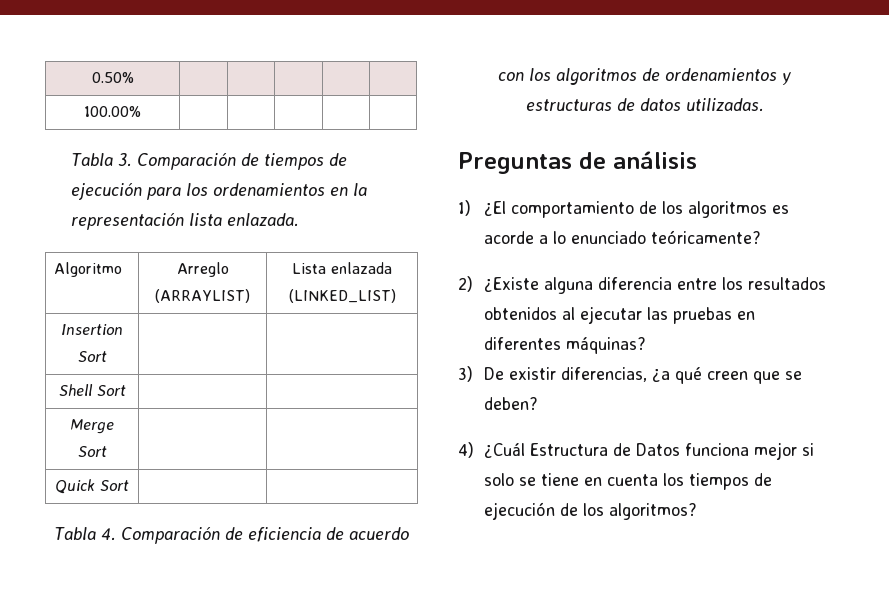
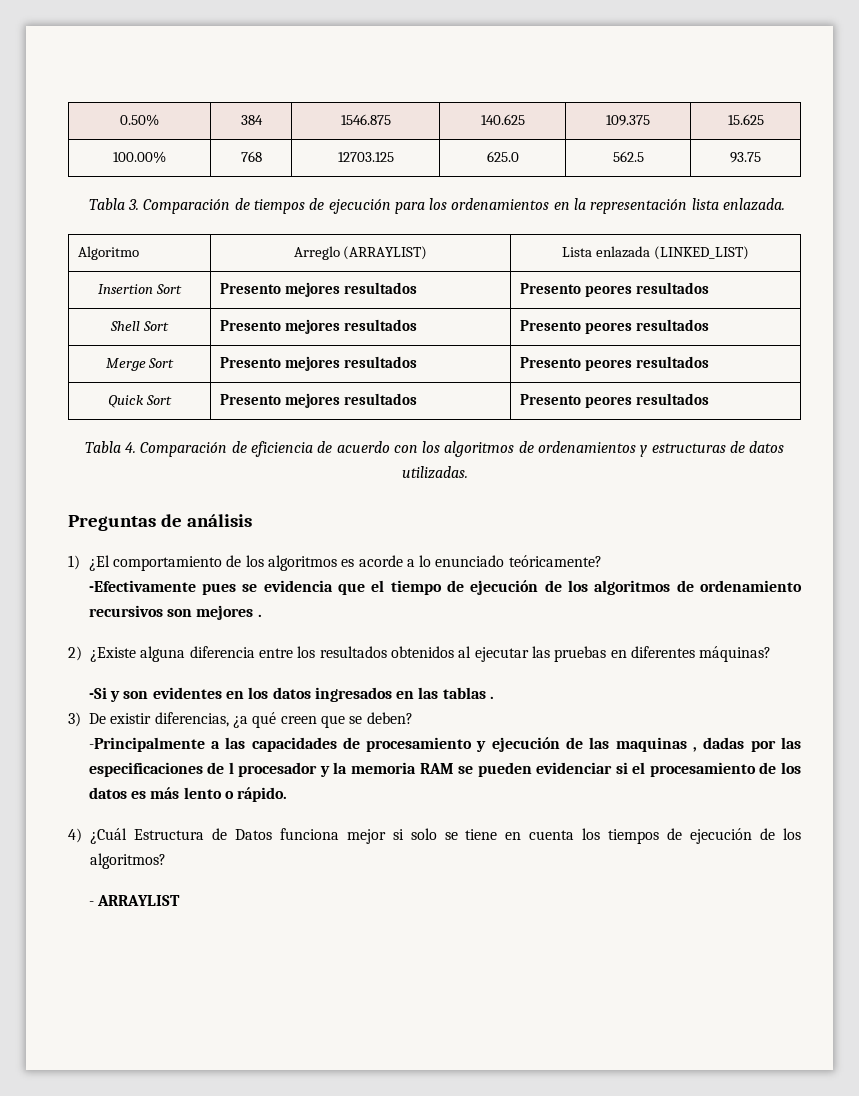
- 0.50% | | | | |
- 100.00% | | | | |
+ 0.50% | 384 | 1546.875 | 140.625 | 109.375 | 15.625
+ 100.00% | 768 | 12703.125 | 625.0 | 562.5 | 93.75
- Insertion Sort | |
- Shell Sort | |
- Merge Sort | |
- Quick Sort | |
+ Insertion Sort | Presento mejores resultados | Presento peores resultados
+ Shell Sort | Presento mejores resultados | Presento peores resultados
+ Merge Sort | Presento mejores resultados | Presento peores resultados
+ Quick Sort | Presento mejores resultados | Presento peores resultados
+ -Efectivamente pues se evidencia que el tiempo de ejecución de los algoritmos de ordenamiento recursivos son mejores .
+ -Si y son evidentes en los datos ingresados en las tablas .
+ -Principalmente a las capacidades de procesamiento y ejecución de las maquinas , dadas por las especificaciones de l procesador y la memoria RAM se pueden evidenciar si el procesamiento de los datos es más lento o rápido.
+ - ARRAYLIST

